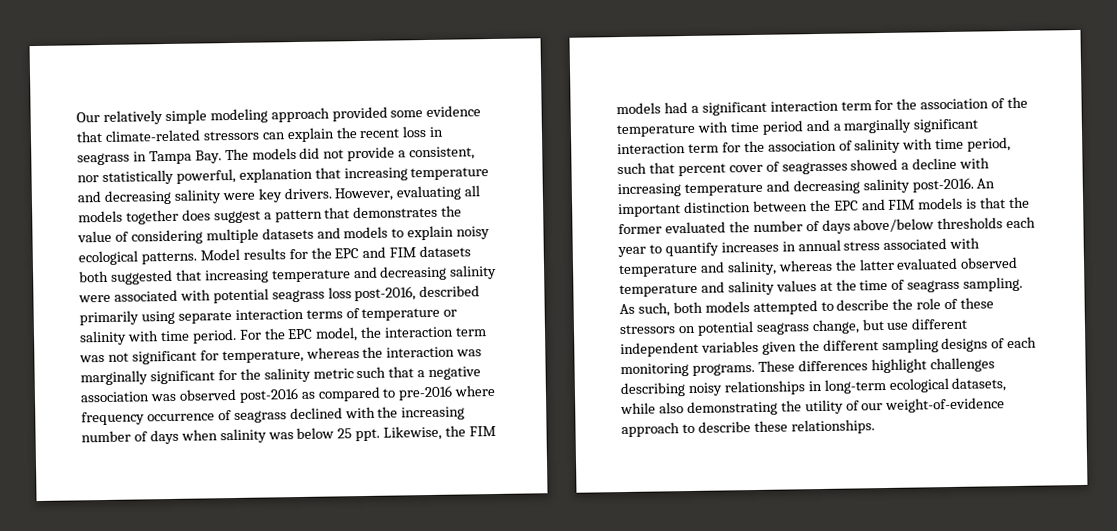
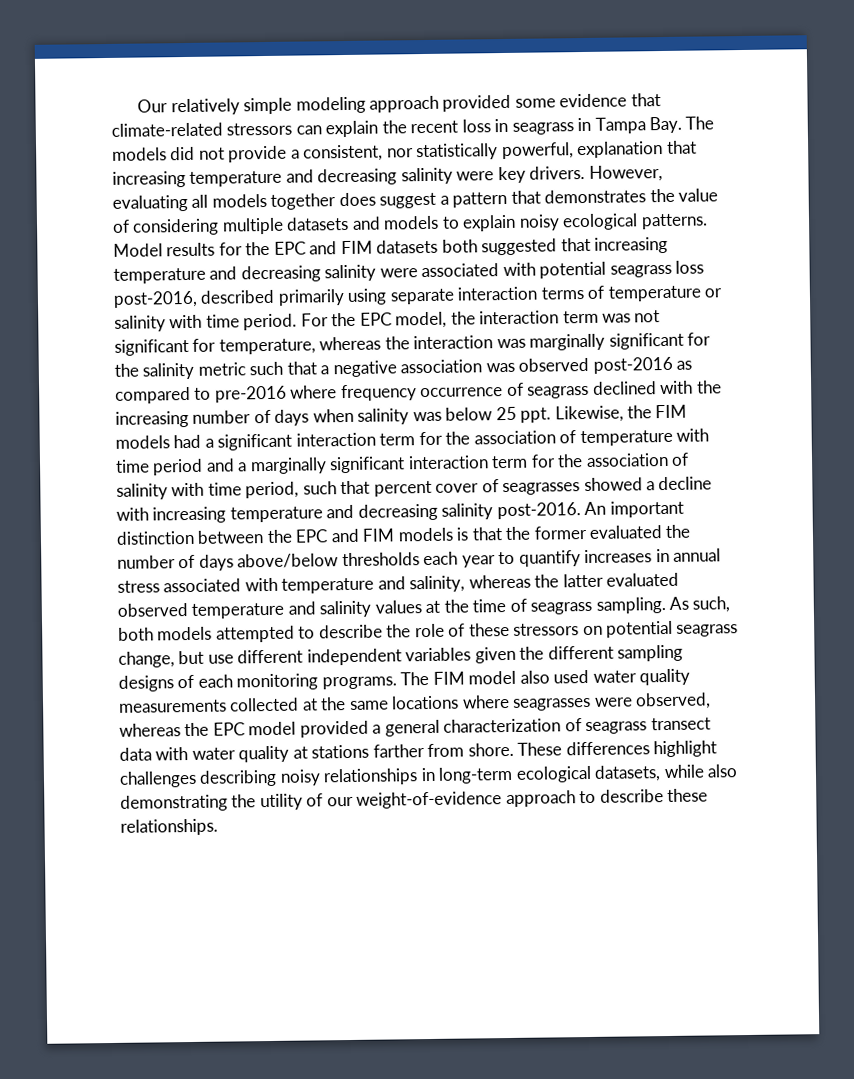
- Likewise, the FIM models had a significant interaction term for the association of the temperature with time period and a marginally significant interaction term for the association of salinity with time period, such that percent cover of seagrasses showed a decline with increasing temperature and decreasing salinity post-2016.
+ Likewise, the FIM models had a significant interaction term for the association of temperature with time period and a marginally significant interaction term for the association of salinity with time period, such that percent cover of seagrasses showed a decline with increasing temperature and decreasing salinity post-2016.
+ The FIM model also used water quality measurements collected at the same locations where seagrasses were observed, whereas the EPC model provided a general characterization of seagrass transect data with water quality at stations farther from shore.

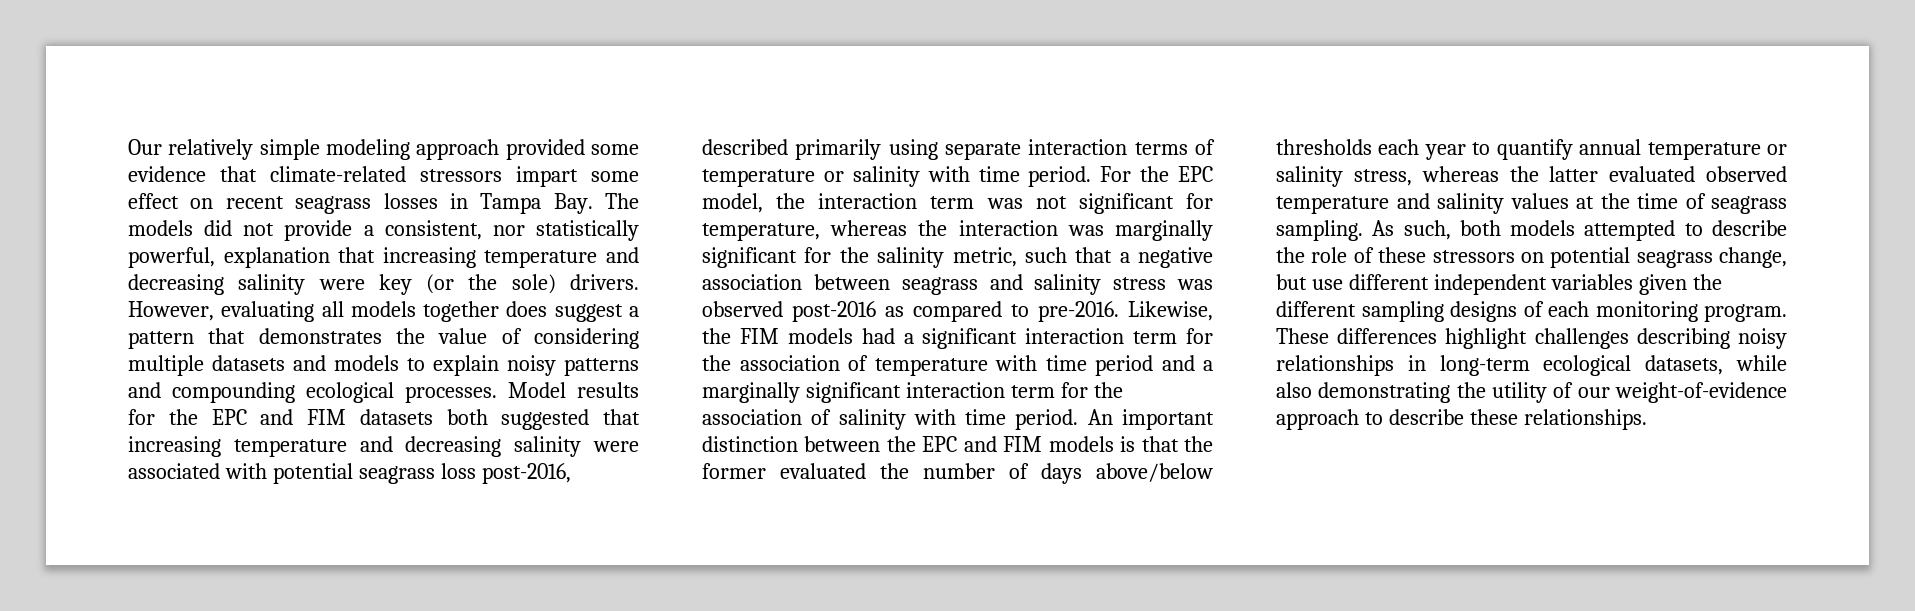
- Our relatively simple modeling approach provided some evidence that climate-related stressors can explain the recent loss in seagrass in Tampa Bay. The models did not provide a consistent, nor statistically powerful, explanation that increasing temperature and decreasing salinity were key drivers.
+ Our relatively simple modeling approach provided some evidence that climate-related stressors impart some effect on recent seagrass losses in Tampa Bay. The models did not provide a consistent, nor statistically powerful, explanation that increasing temperature and decreasing salinity were key (or the sole) drivers.
- However, evaluating all models together does suggest a pattern that demonstrates the value of considering multiple datasets and models to explain noisy ecological patterns.
+ However, evaluating all models together does suggest a pattern that demonstrates the value of considering multiple datasets and models to explain noisy patterns and compounding ecological processes.
- For the EPC model, the interaction term was not significant for temperature, whereas the interaction was marginally significant for the salinity metric such that a negative association was observed post-2016 as compared to pre-2016 where frequency occurrence of seagrass declined with the increasing number of days when salinity was below 25 ppt.
+ For the EPC model, the interaction term was not significant for temperature, whereas the interaction was marginally significant for the salinity metric, such that a negative association between seagrass and salinity stress was observed post-2016 as compared to pre-2016.
- Likewise, the FIM models had a significant interaction term for the association of temperature with time period and a marginally significant interaction term for the association of salinity with time period, such that percent cover of seagrasses showed a decline with increasing temperature and decreasing salinity post-2016.
+ Likewise, the FIM models had a significant interaction term for the association of temperature with time period and a marginally significant interaction term for the association of salinity with time period.
- An important distinction between the EPC and FIM models is that the former evaluated the number of days above/below thresholds each year to quantify increases in annual stress associated with temperature and salinity, whereas the latter evaluated observed temperature and salinity values at the time of seagrass sampling.
+ An important distinction between the EPC and FIM models is that the former evaluated the number of days above/below thresholds each year to quantify annual temperature or salinity stress, whereas the latter evaluated observed temperature and salinity values at the time of seagrass sampling.
- As such, both models attempted to describe the role of these stressors on potential seagrass change, but use different independent variables given the different sampling designs of each monitoring programs. The FIM model also used water quality measurements collected at the same locations where seagrasses were observed, whereas the EPC model provided a general characterization of seagrass transect data with water quality at stations farther from shore.
+ As such, both models attempted to describe the role of these stressors on potential seagrass change, but use different independent variables given the different sampling designs of each monitoring program.

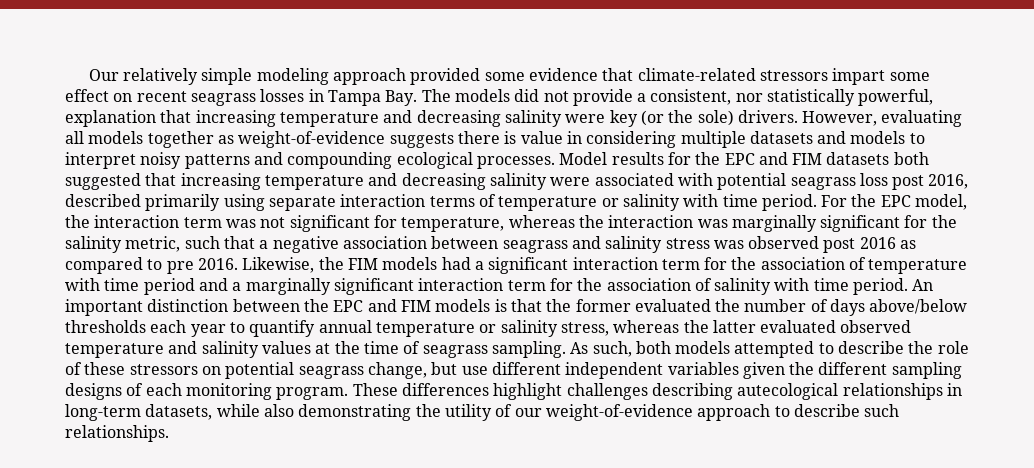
- However, evaluating all models together does suggest a pattern that demonstrates the value of considering multiple datasets and models to explain noisy patterns and compounding ecological processes.
+ However, evaluating all models together as weight-of-evidence suggests there is value in considering multiple datasets and models to interpret noisy patterns and compounding ecological processes.
- Model results for the EPC and FIM datasets both suggested that increasing temperature and decreasing salinity were associated with potential seagrass loss post-2016, described primarily using separate interaction terms of temperature or salinity with time period.
+ Model results for the EPC and FIM datasets both suggested that increasing temperature and decreasing salinity were associated with potential seagrass loss post 2016, described primarily using separate interaction terms of temperature or salinity with time period.
- For the EPC model, the interaction term was not significant for temperature, whereas the interaction was marginally significant for the salinity metric, such that a negative association between seagrass and salinity stress was observed post-2016 as compared to pre-2016.
+ For the EPC model, the interaction term was not significant for temperature, whereas the interaction was marginally significant for the salinity metric, such that a negative association between seagrass and salinity stress was observed post 2016 as compared to pre 2016.
- These differences highlight challenges describing noisy relationships in long-term ecological datasets, while also demonstrating the utility of our weight-of-evidence approach to describe these relationships.
+ These differences highlight challenges describing autecological relationships in long-term datasets, while also demonstrating the utility of our weight-of-evidence approach to describe such relationships.

